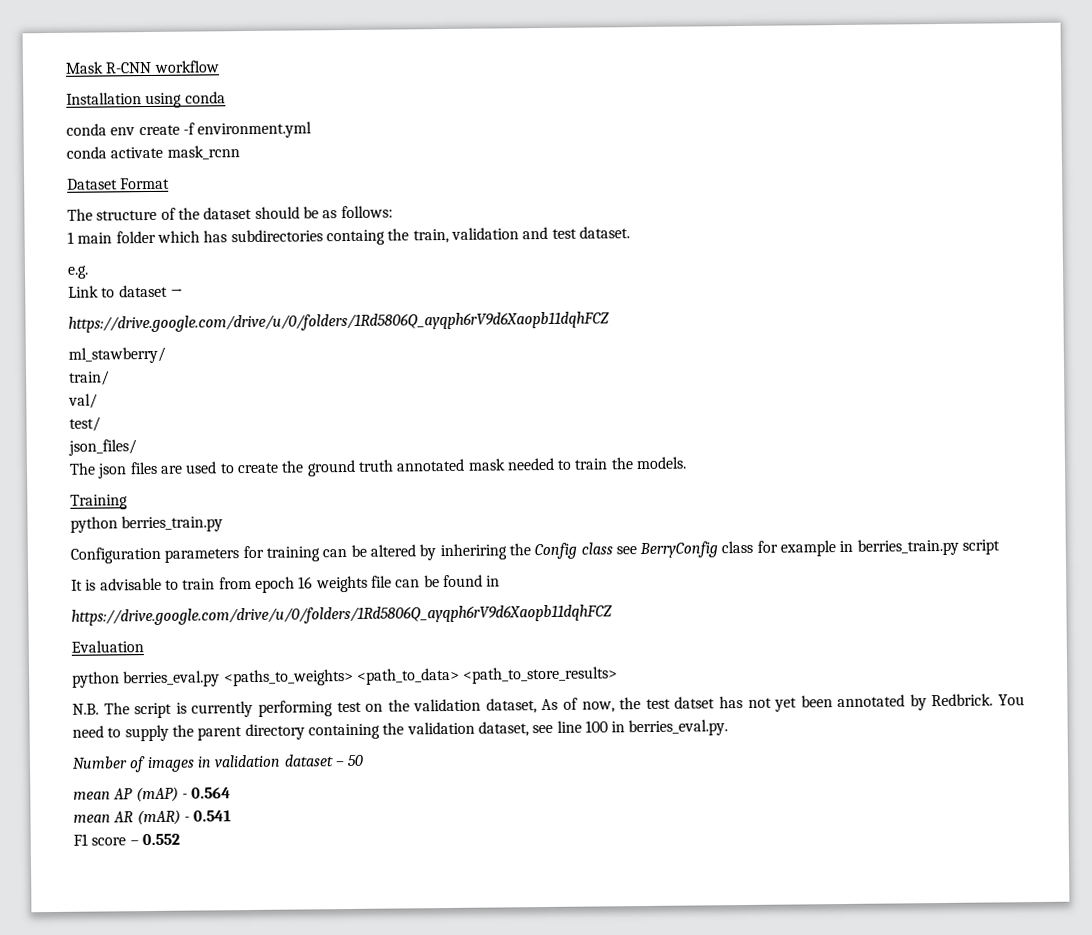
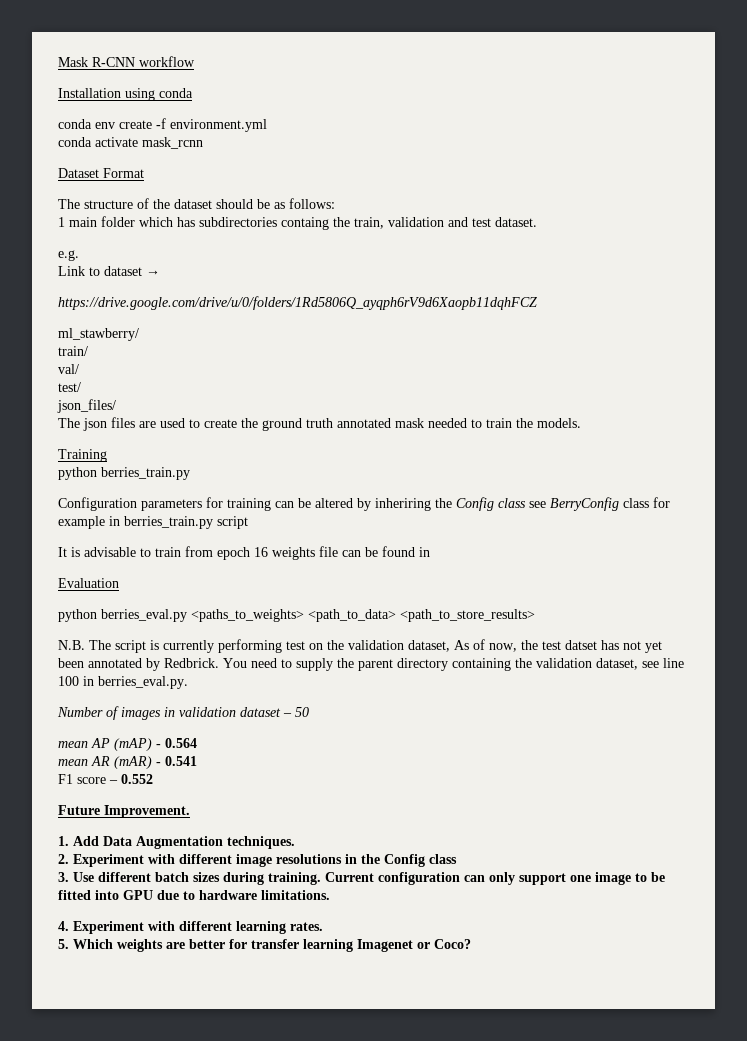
  It is advisable to train from epoch 16 weights file can be found in
- https://drive.google.com/drive/u/0/folders/1Rd5806Q_ayqph6rV9d6Xaopb11dqhFCZ
+ Future Improvement.
+ 1. Add Data Augmentation techniques.
+ 2. Experiment with different image resolutions in the Config class
+ 3. Use different batch sizes during training. Current configuration can only support one image to be fitted into GPU due to hardware limitations.
+ 4. Experiment with different learning rates.
+ 5. Which weights are better for transfer learning Imagenet or Coco?

